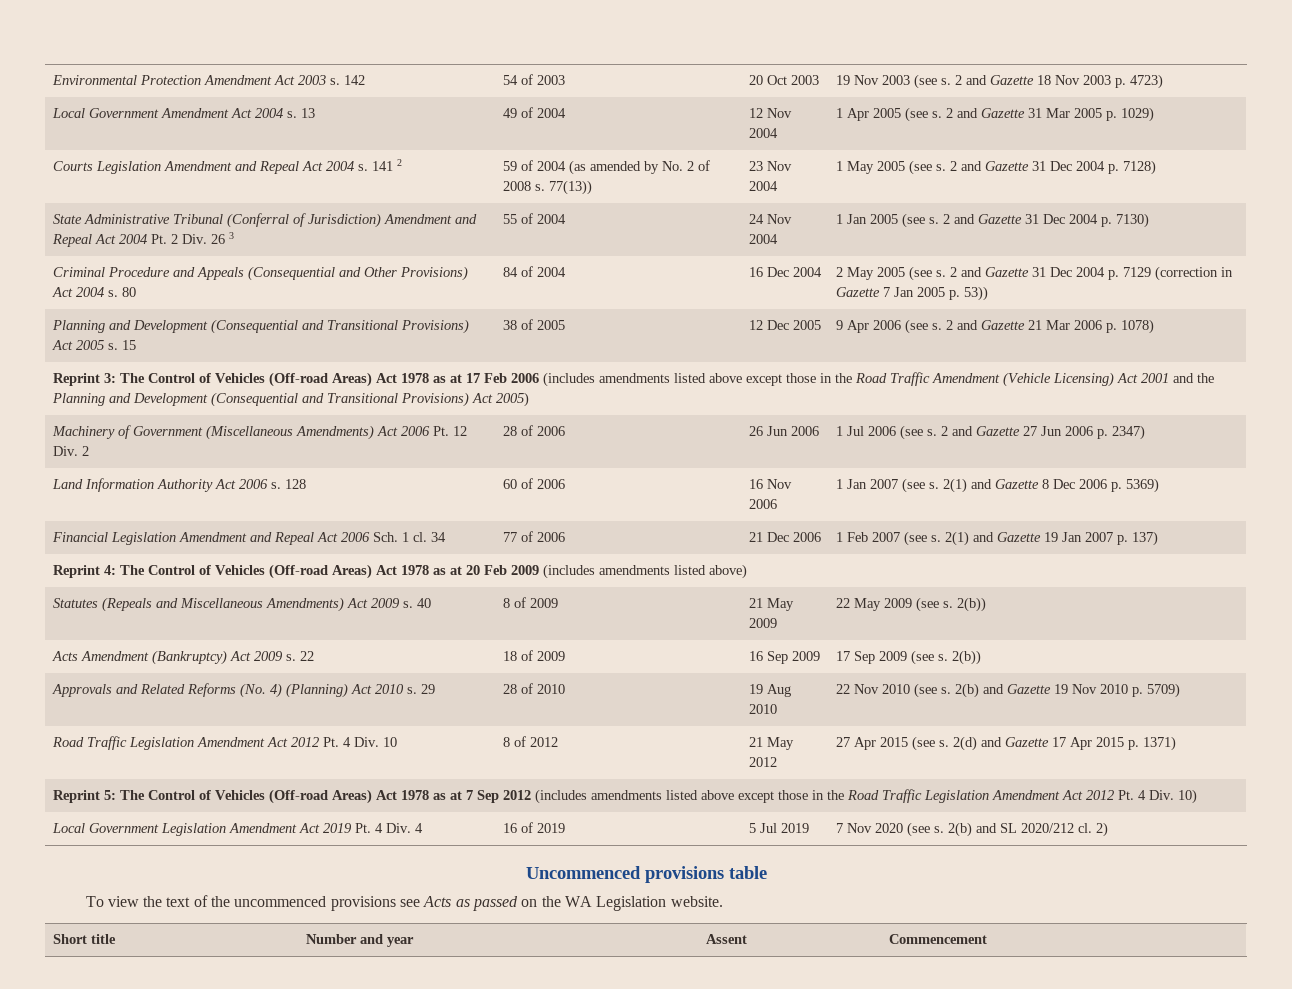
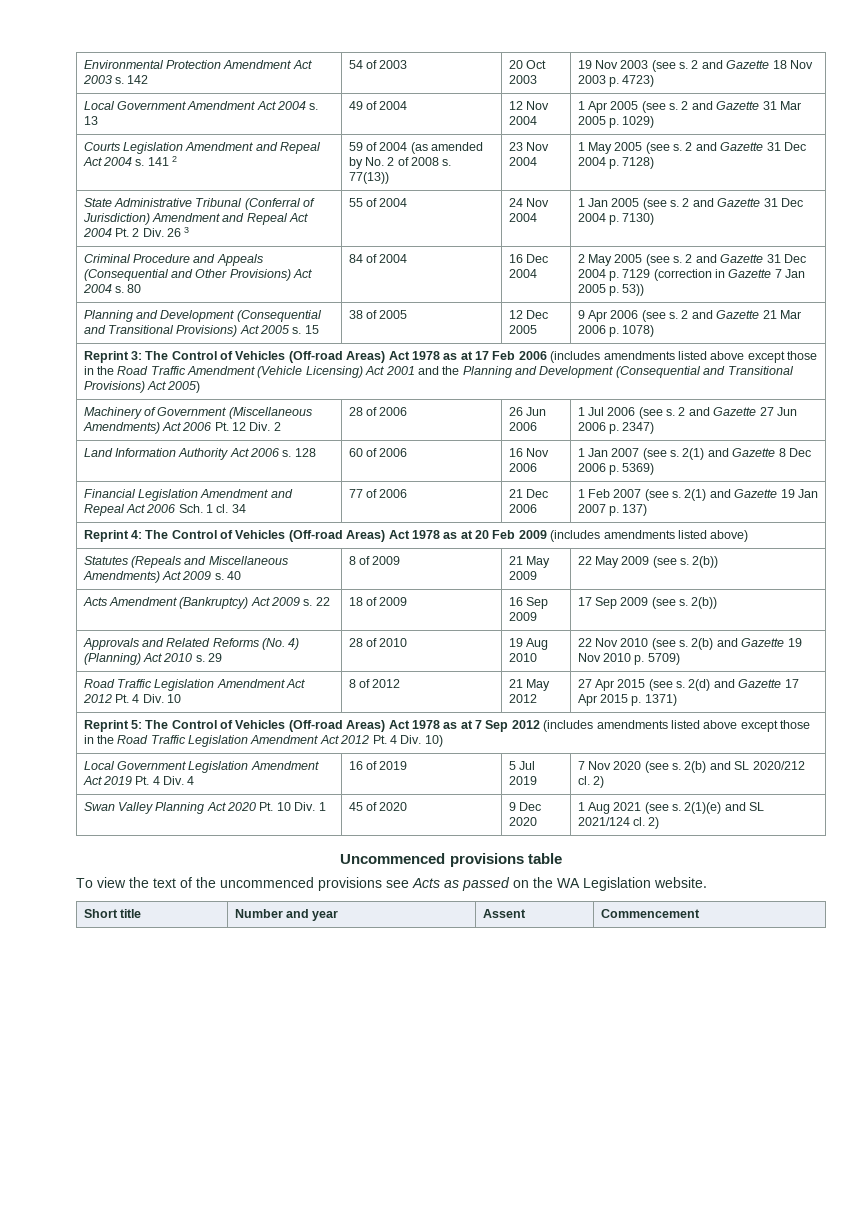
+ Swan Valley Planning Act 2020 Pt. 10 Div. 1 | 45 of 2020 | 9 Dec 2020 | 1 Aug 2021 (see s. 2(1)(e) and SL 2021/124 cl. 2)

